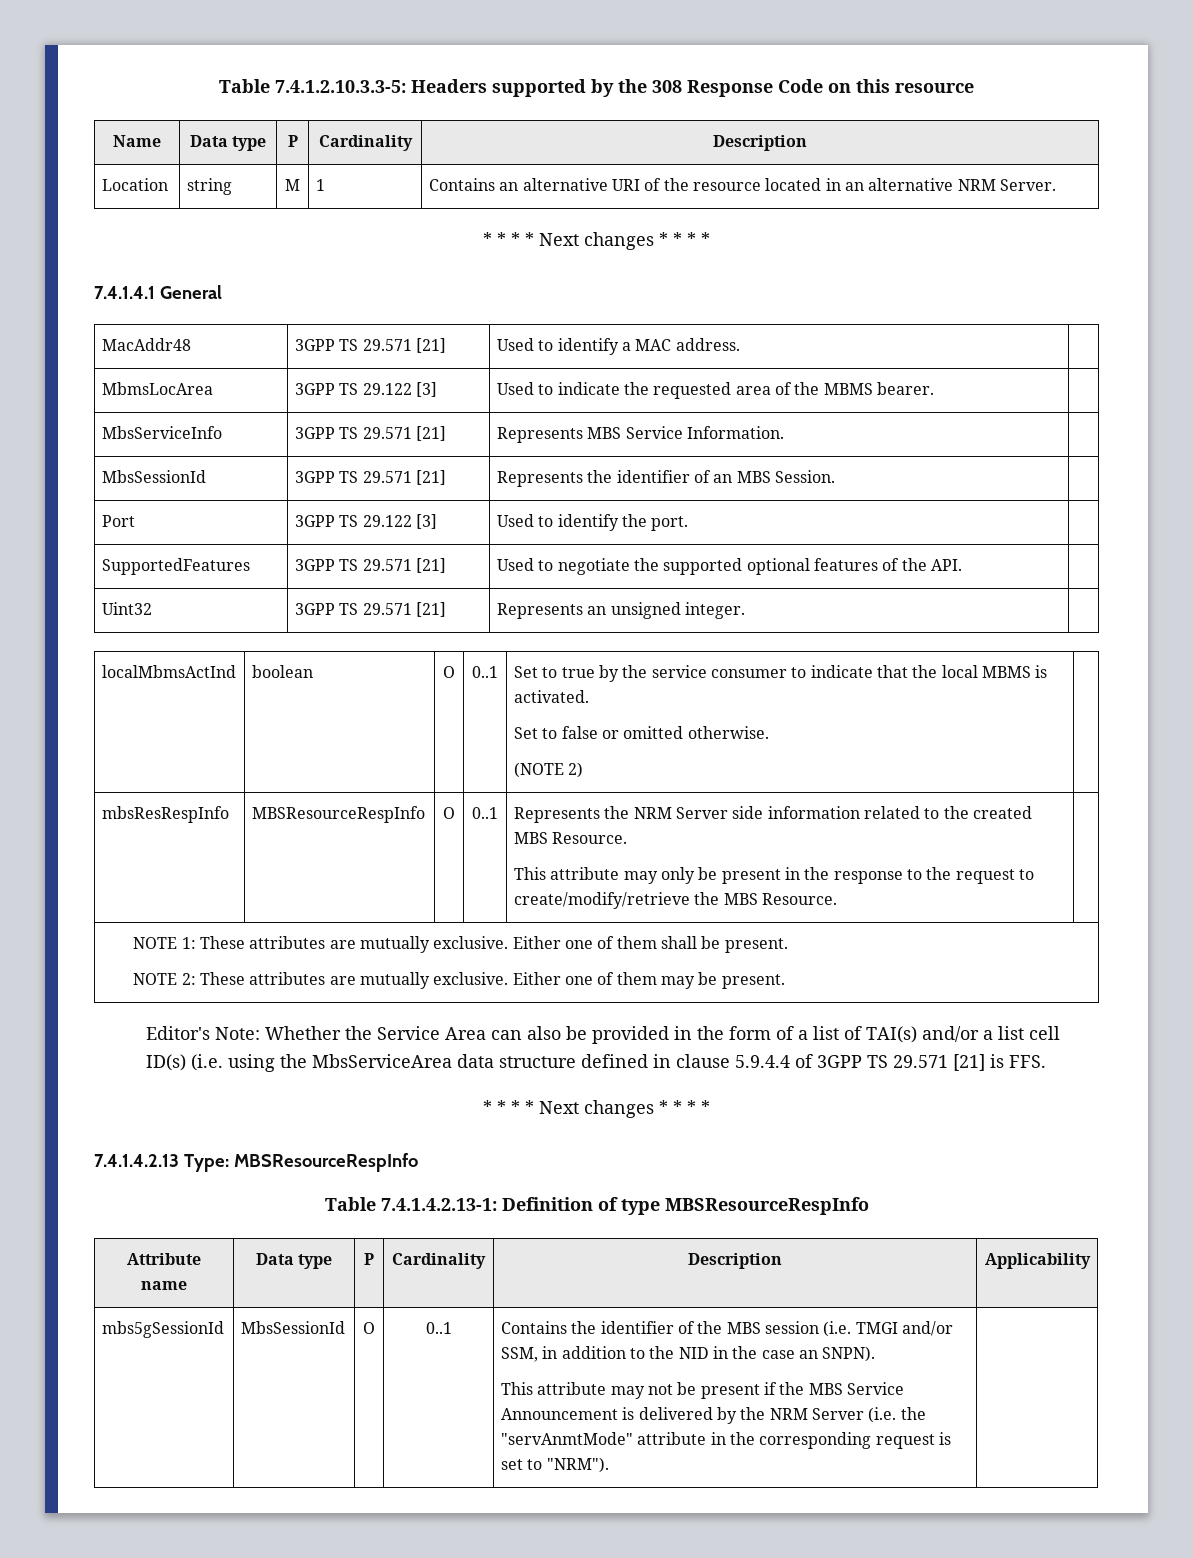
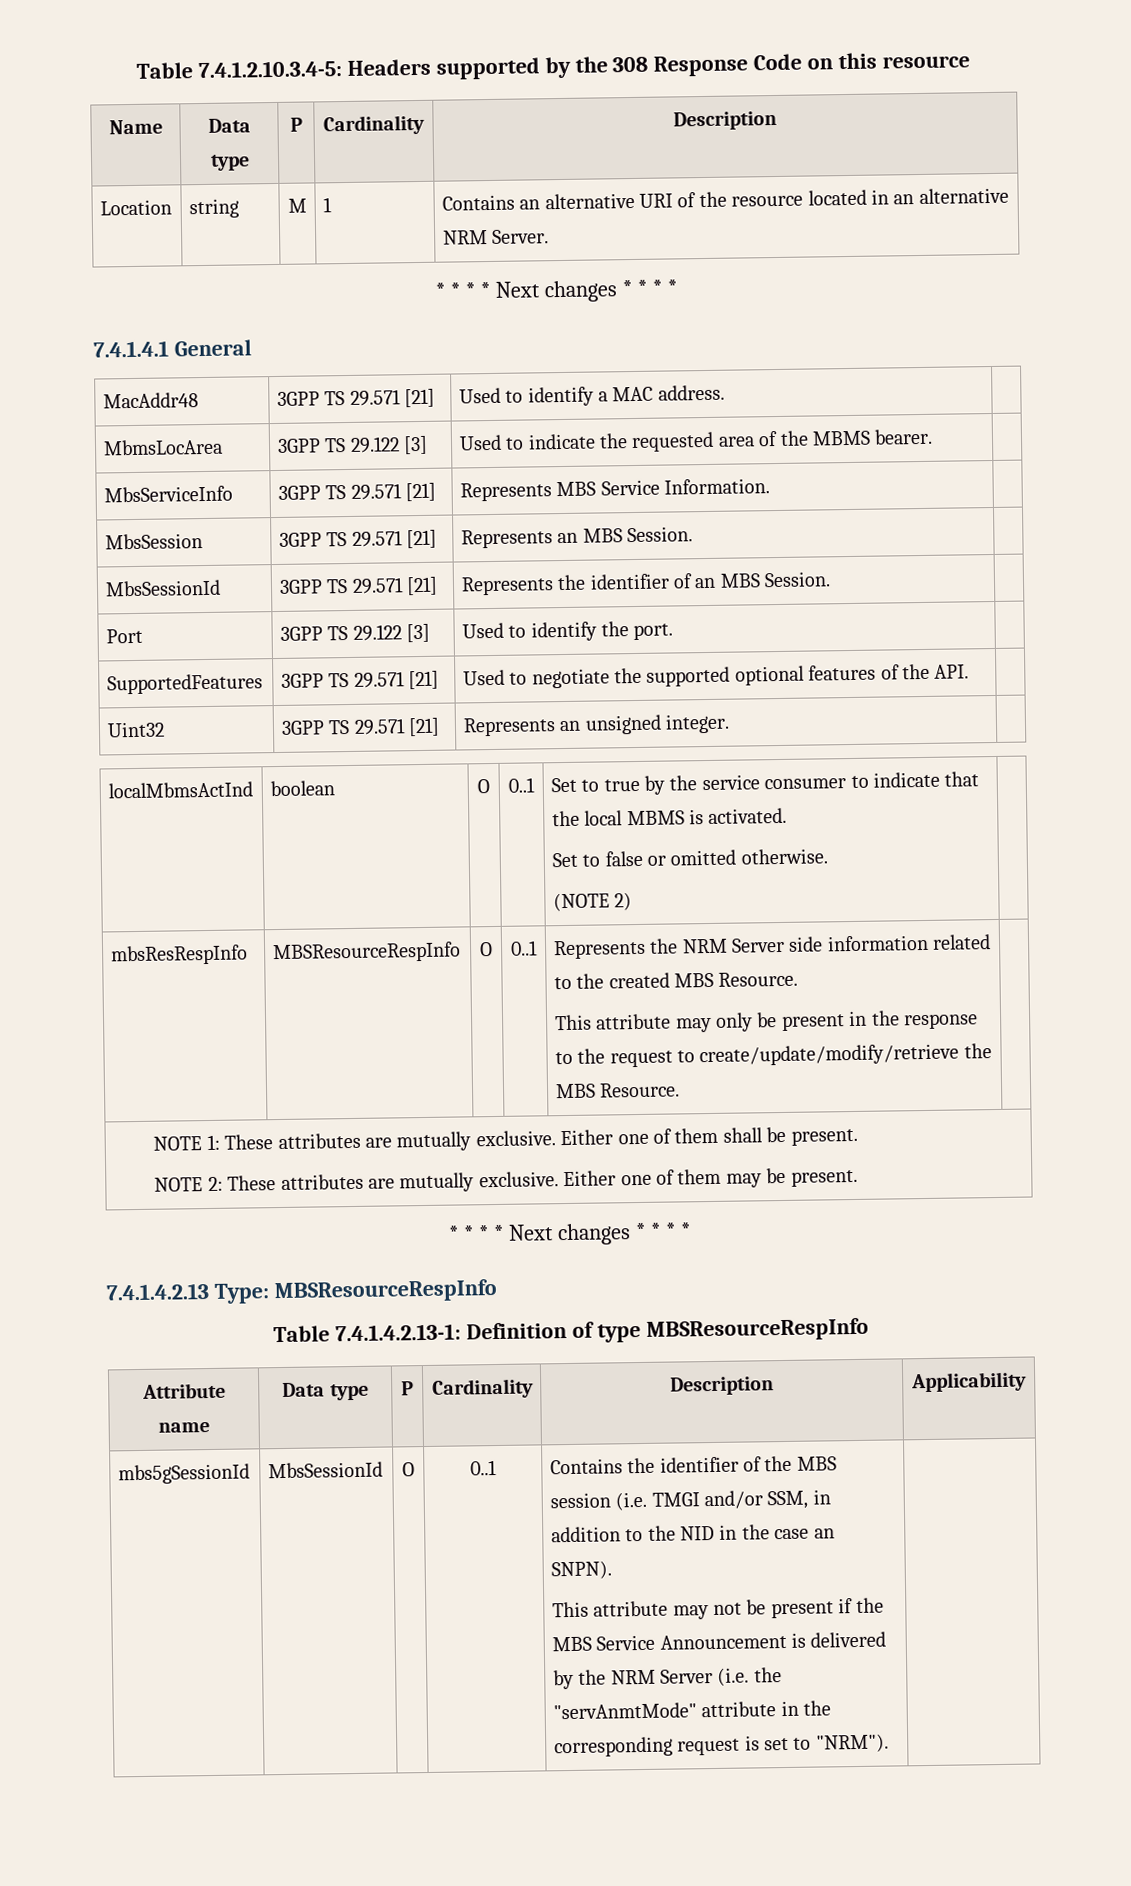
- Table 7.4.1.2.10.3.3-5: Headers supported by the 308 Response Code on this resource
+ Table 7.4.1.2.10.3.4-5: Headers supported by the 308 Response Code on this resource
+ MbsSession | 3GPP TS 29.571 [21] | Represents an MBS Session. |
  mbsResRespInfo | MBSResourceRespInfo | O | 0..1 | Represents the NRM Server side information related to the created MBS Resource.
- This attribute may only be present in the response to the request to create/modify/retrieve the MBS Resource. |
+ This attribute may only be present in the response to the request to create/update/modify/retrieve the MBS Resource. |
- Editor's Note: Whether the Service Area can also be provided in the form of a list of TAI(s) and/or a list cell ID(s) (i.e. using the MbsServiceArea data structure defined in clause 5.9.4.4 of 3GPP TS 29.571 [21] is FFS.

